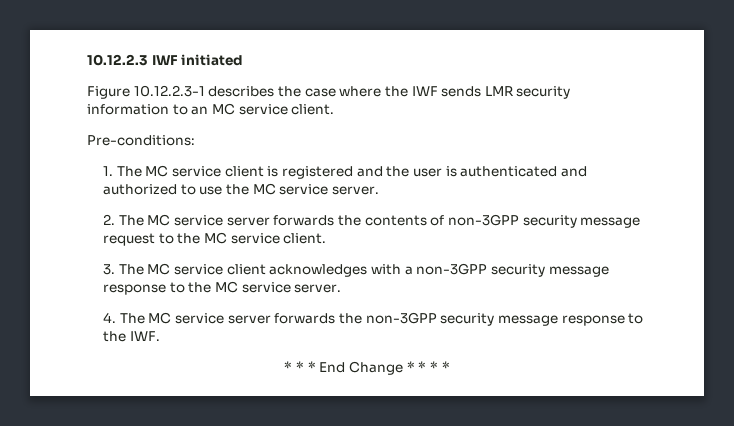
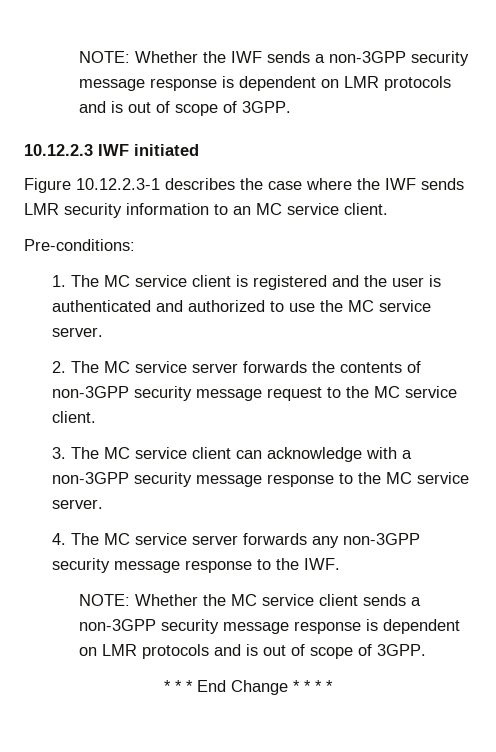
+ NOTE: Whether the IWF sends a non-3GPP security message response is dependent on LMR protocols and is out of scope of 3GPP.
- 3. The MC service client acknowledges with a non-3GPP security message response to the MC service server.
+ 3. The MC service client can acknowledge with a non-3GPP security message response to the MC service server.
- 4. The MC service server forwards the non-3GPP security message response to the IWF.
+ 4. The MC service server forwards any non-3GPP security message response to the IWF.
+ NOTE: Whether the MC service client sends a non-3GPP security message response is dependent on LMR protocols and is out of scope of 3GPP.

